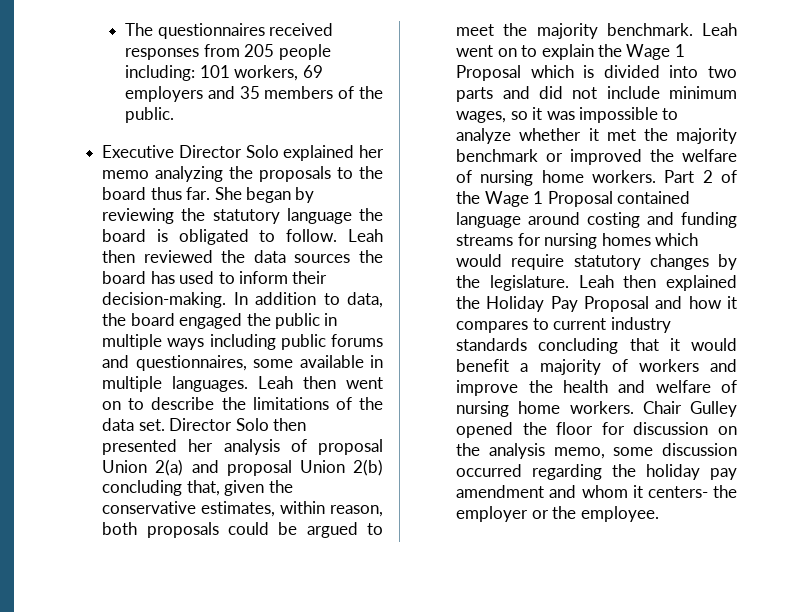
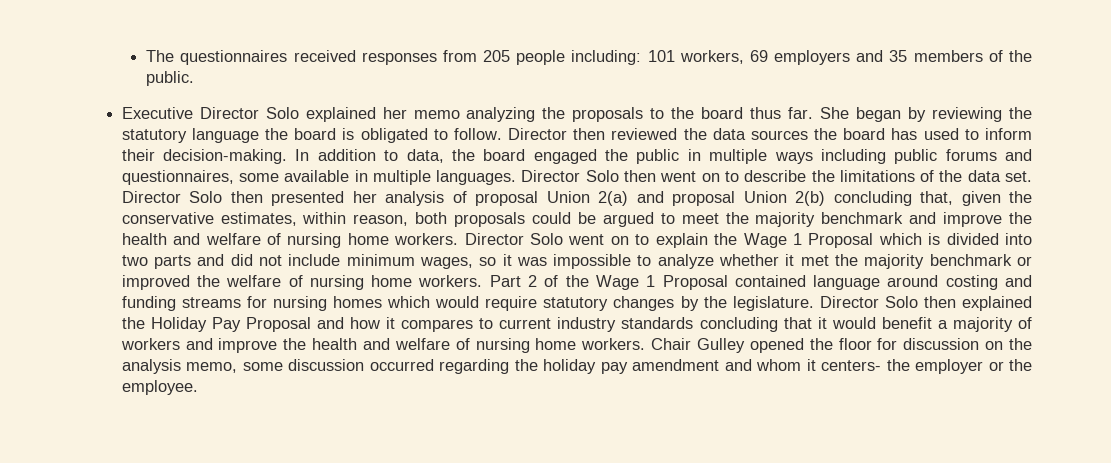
- Leah then reviewed the data sources the board has used to inform their decision-making.
+ Director then reviewed the data sources the board has used to inform their decision-making.
- Leah then went on to describe the limitations of the data set.
+ Director Solo then went on to describe the limitations of the data set.
- Director Solo then presented her analysis of proposal Union 2(a) and proposal Union 2(b) concluding that, given the conservative estimates, within reason, both proposals could be argued to meet the majority benchmark. Leah went on to explain the Wage 1 Proposal which is divided into two parts and did not include minimum wages, so it was impossible to analyze whether it met the majority benchmark or improved the welfare of nursing home workers.
+ Director Solo then presented her analysis of proposal Union 2(a) and proposal Union 2(b) concluding that, given the conservative estimates, within reason, both proposals could be argued to meet the majority benchmark and improve the health and welfare of nursing home workers. Director Solo went on to explain the Wage 1 Proposal which is divided into two parts and did not include minimum wages, so it was impossible to analyze whether it met the majority benchmark or improved the welfare of nursing home workers.
- Leah then explained the Holiday Pay Proposal and how it compares to current industry standards concluding that it would benefit a majority of workers and improve the health and welfare of nursing home workers.
+ Director Solo then explained the Holiday Pay Proposal and how it compares to current industry standards concluding that it would benefit a majority of workers and improve the health and welfare of nursing home workers.

